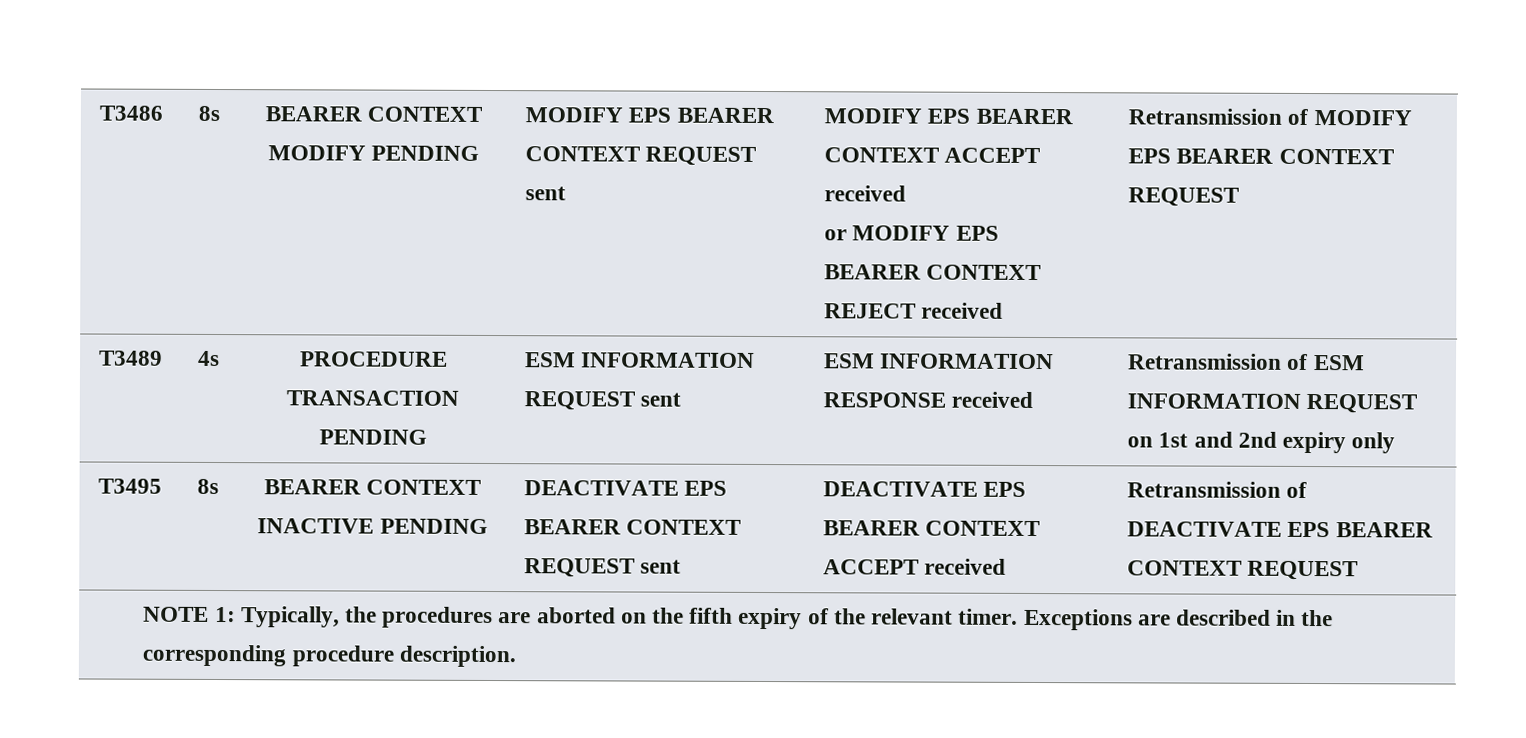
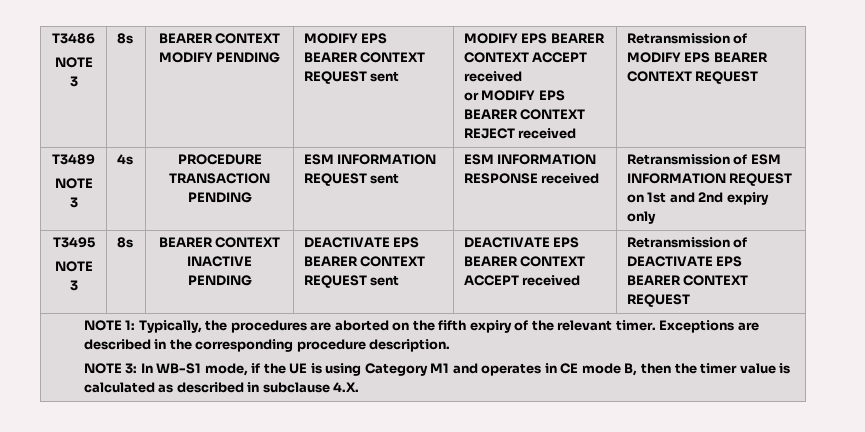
- T3486 | 8s | BEARER CONTEXT MODIFY PENDING | MODIFY EPS BEARER CONTEXT REQUEST sent | MODIFY EPS BEARER CONTEXT ACCEPT received
+ T3486
+ NOTE 3 | 8s | BEARER CONTEXT MODIFY PENDING | MODIFY EPS BEARER CONTEXT REQUEST sent | MODIFY EPS BEARER CONTEXT ACCEPT received
- T3489 | 4s | PROCEDURE TRANSACTION PENDING | ESM INFORMATION REQUEST sent | ESM INFORMATION RESPONSE received | Retransmission of ESM INFORMATION REQUEST on 1st and 2nd expiry only
+ T3489
+ NOTE 3 | 4s | PROCEDURE TRANSACTION PENDING | ESM INFORMATION REQUEST sent | ESM INFORMATION RESPONSE received | Retransmission of ESM INFORMATION REQUEST on 1st and 2nd expiry only
- T3495 | 8s | BEARER CONTEXT INACTIVE PENDING | DEACTIVATE EPS BEARER CONTEXT REQUEST sent | DEACTIVATE EPS BEARER CONTEXT ACCEPT received | Retransmission of DEACTIVATE EPS BEARER CONTEXT REQUEST
+ T3495
+ NOTE 3 | 8s | BEARER CONTEXT INACTIVE PENDING | DEACTIVATE EPS BEARER CONTEXT REQUEST sent | DEACTIVATE EPS BEARER CONTEXT ACCEPT received | Retransmission of DEACTIVATE EPS BEARER CONTEXT REQUEST
+ NOTE 3: In WB-S1 mode, if the UE is using Category M1 and operates in CE mode B, then the timer value is calculated as described in subclause 4.X.

